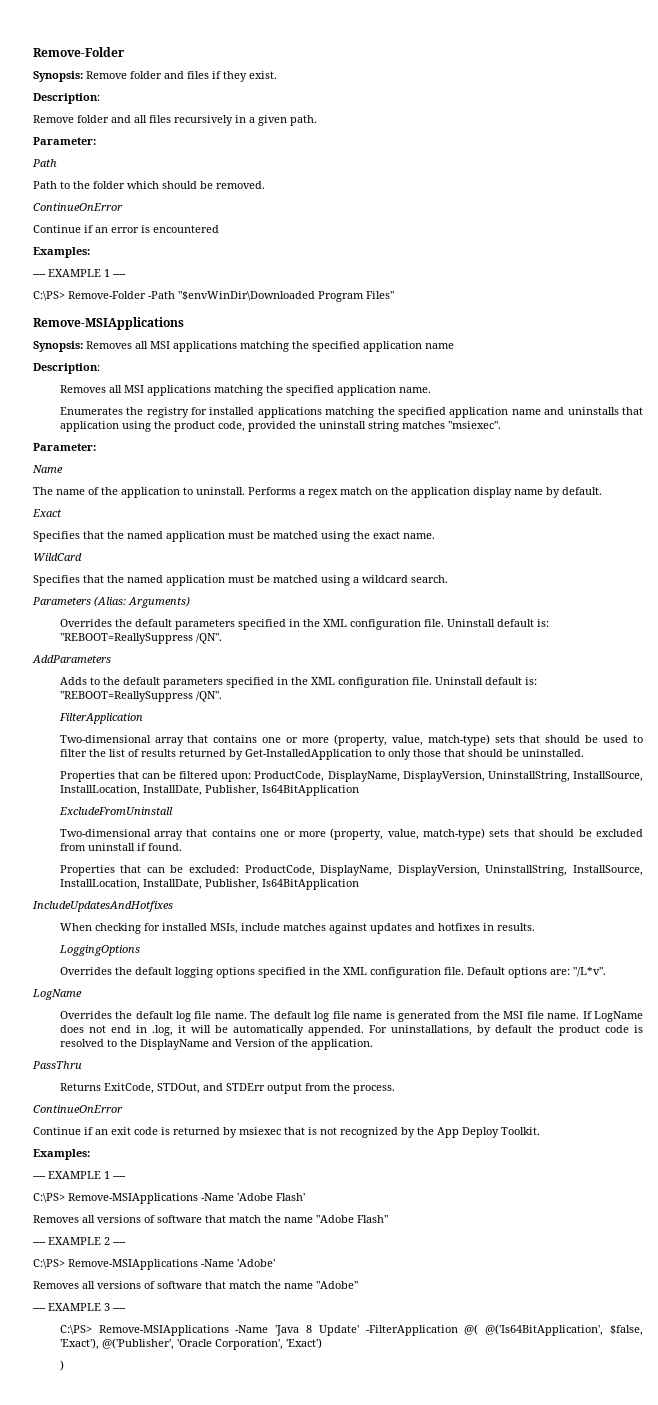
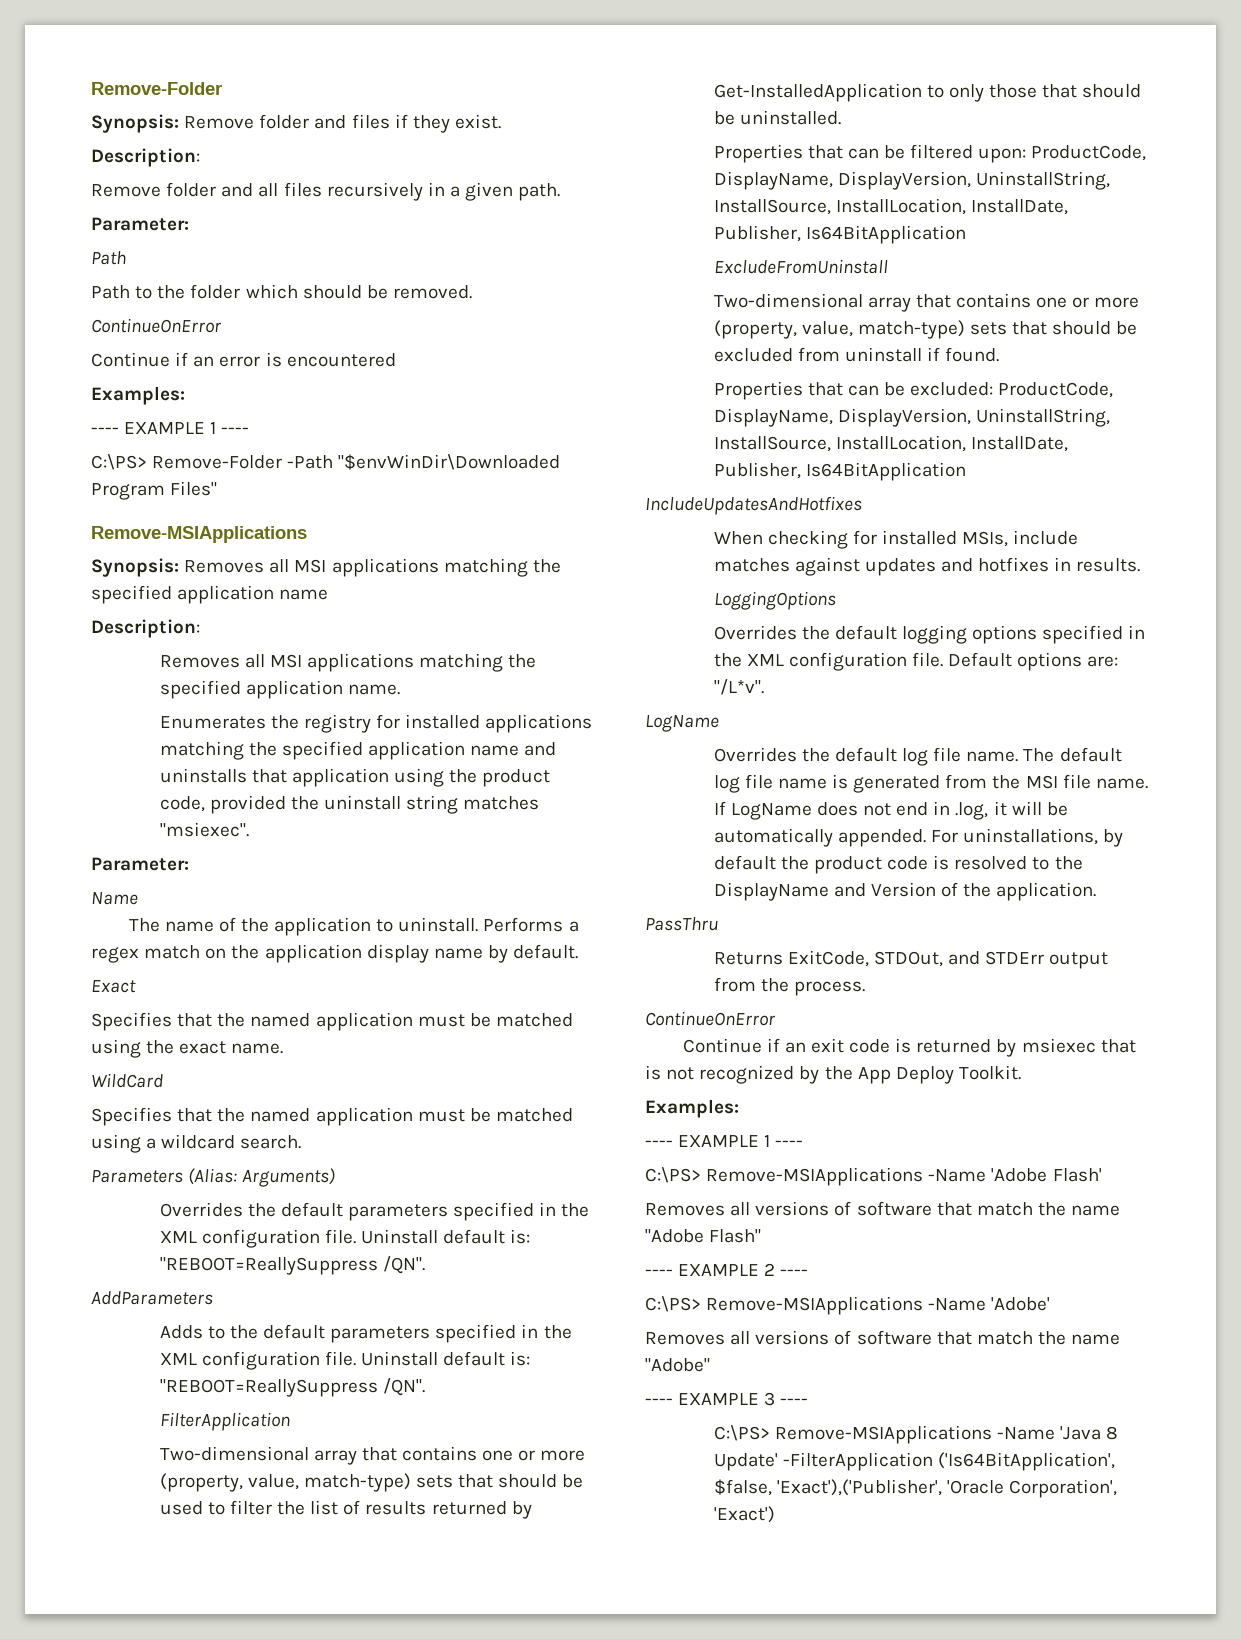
- C:\PS> Remove-MSIApplications -Name 'Java 8 Update' -FilterApplication @( @('Is64BitApplication', $false, 'Exact'), @('Publisher', 'Oracle Corporation', 'Exact')
+ C:\PS> Remove-MSIApplications -Name 'Java 8 Update' -FilterApplication ('Is64BitApplication', $false, 'Exact'),('Publisher', 'Oracle Corporation', 'Exact')
- )

